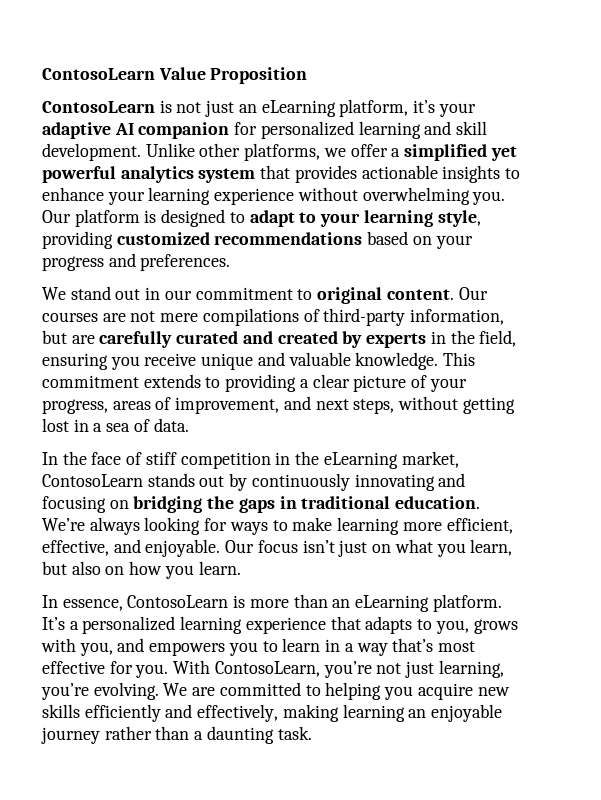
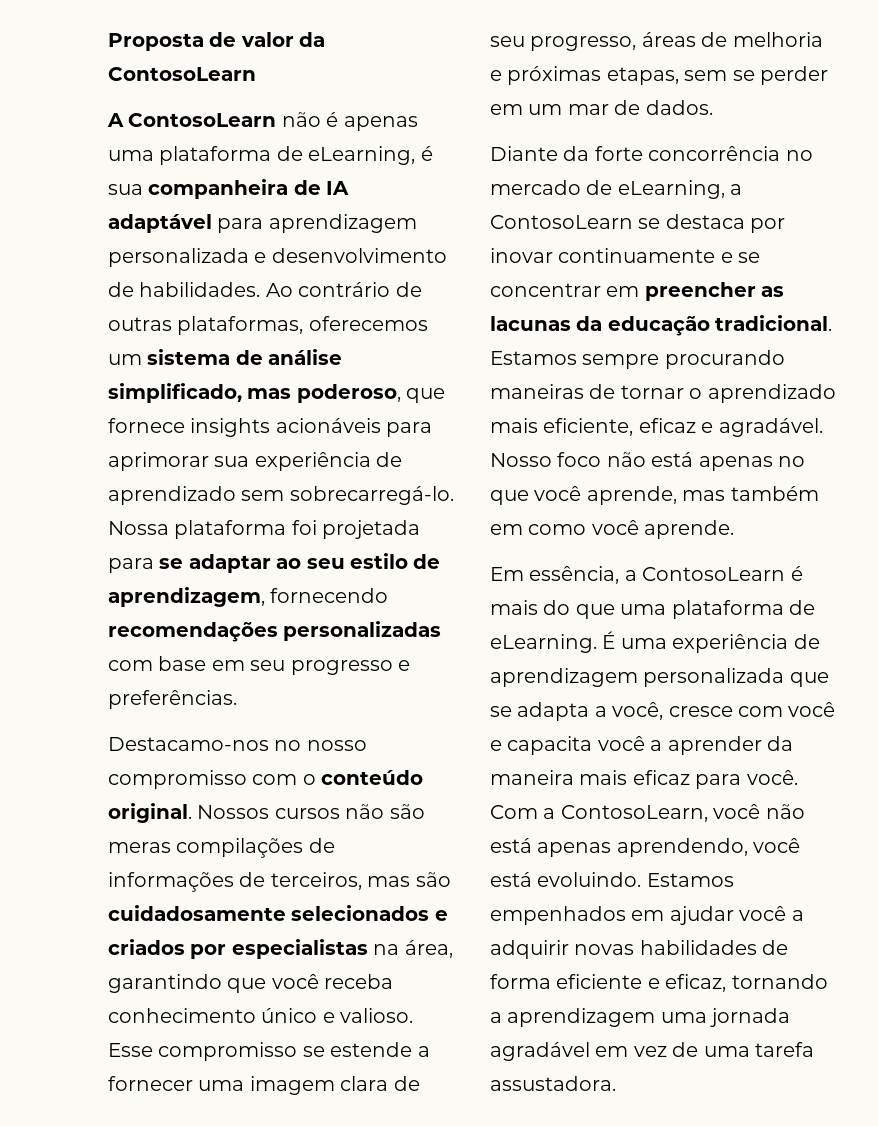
- ContosoLearn Value Proposition
- ContosoLearn is not just an eLearning platform, it’s your adaptive AI companion for personalized learning and skill development. Unlike other platforms, we offer a simplified yet powerful analytics system that provides actionable insights to enhance your learning experience without overwhelming you. Our platform is designed to adapt to your learning style, providing customized recommendations based on your progress and preferences.
- We stand out in our commitment to original content. Our courses are not mere compilations of third-party information, but are carefully curated and created by experts in the field, ensuring you receive unique and valuable knowledge. This commitment extends to providing a clear picture of your progress, areas of improvement, and next steps, without getting lost in a sea of data.
- In the face of stiff competition in the eLearning market, ContosoLearn stands out by continuously innovating and focusing on bridging the gaps in traditional education. We’re always looking for ways to make learning more efficient, effective, and enjoyable. Our focus isn’t just on what you learn, but also on how you learn.
- In essence, ContosoLearn is more than an eLearning platform. It’s a personalized learning experience that adapts to you, grows with you, and empowers you to learn in a way that’s most effective for you. With ContosoLearn, you’re not just learning, you’re evolving. We are committed to helping you acquire new skills efficiently and effectively, making learning an enjoyable journey rather than a daunting task.
+ Proposta de valor da ContosoLearn
+ A ContosoLearn não é apenas uma plataforma de eLearning, é sua companheira de IA adaptável para aprendizagem personalizada e desenvolvimento de habilidades. Ao contrário de outras plataformas, oferecemos um sistema de análise simplificado, mas poderoso, que fornece insights acionáveis para aprimorar sua experiência de aprendizado sem sobrecarregá-lo. Nossa plataforma foi projetada para se adaptar ao seu estilo de aprendizagem, fornecendo recomendações personalizadas com base em seu progresso e preferências.
+ Destacamo-nos no nosso compromisso com o conteúdo original. Nossos cursos não são meras compilações de informações de terceiros, mas são cuidadosamente selecionados e criados por especialistas na área, garantindo que você receba conhecimento único e valioso. Esse compromisso se estende a fornecer uma imagem clara de seu progresso, áreas de melhoria e próximas etapas, sem se perder em um mar de dados.
+ Diante da forte concorrência no mercado de eLearning, a ContosoLearn se destaca por inovar continuamente e se concentrar em preencher as lacunas da educação tradicional. Estamos sempre procurando maneiras de tornar o aprendizado mais eficiente, eficaz e agradável. Nosso foco não está apenas no que você aprende, mas também em como você aprende.
+ Em essência, a ContosoLearn é mais do que uma plataforma de eLearning. É uma experiência de aprendizagem personalizada que se adapta a você, cresce com você e capacita você a aprender da maneira mais eficaz para você. Com a ContosoLearn, você não está apenas aprendendo, você está evoluindo. Estamos empenhados em ajudar você a adquirir novas habilidades de forma eficiente e eficaz, tornando a aprendizagem uma jornada agradável em vez de uma tarefa assustadora.

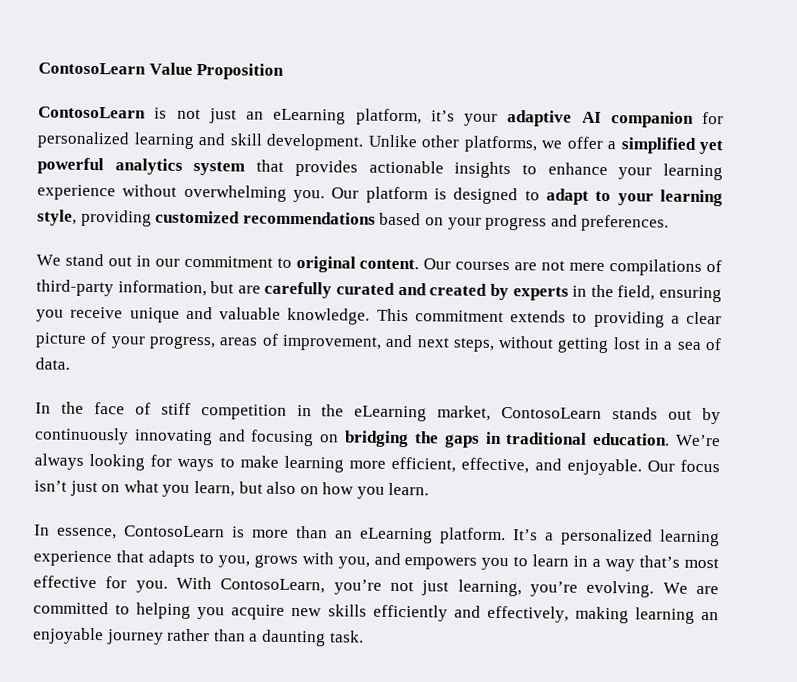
- Proposta de valor da ContosoLearn
- A ContosoLearn não é apenas uma plataforma de eLearning, é sua companheira de IA adaptável para aprendizagem personalizada e desenvolvimento de habilidades. Ao contrário de outras plataformas, oferecemos um sistema de análise simplificado, mas poderoso, que fornece insights acionáveis para aprimorar sua experiência de aprendizado sem sobrecarregá-lo. Nossa plataforma foi projetada para se adaptar ao seu estilo de aprendizagem, fornecendo recomendações personalizadas com base em seu progresso e preferências.
- Destacamo-nos no nosso compromisso com o conteúdo original. Nossos cursos não são meras compilações de informações de terceiros, mas são cuidadosamente selecionados e criados por especialistas na área, garantindo que você receba conhecimento único e valioso. Esse compromisso se estende a fornecer uma imagem clara de seu progresso, áreas de melhoria e próximas etapas, sem se perder em um mar de dados.
- Diante da forte concorrência no mercado de eLearning, a ContosoLearn se destaca por inovar continuamente e se concentrar em preencher as lacunas da educação tradicional. Estamos sempre procurando maneiras de tornar o aprendizado mais eficiente, eficaz e agradável. Nosso foco não está apenas no que você aprende, mas também em como você aprende.
- Em essência, a ContosoLearn é mais do que uma plataforma de eLearning. É uma experiência de aprendizagem personalizada que se adapta a você, cresce com você e capacita você a aprender da maneira mais eficaz para você. Com a ContosoLearn, você não está apenas aprendendo, você está evoluindo. Estamos empenhados em ajudar você a adquirir novas habilidades de forma eficiente e eficaz, tornando a aprendizagem uma jornada agradável em vez de uma tarefa assustadora.
+ ContosoLearn Value Proposition
+ ContosoLearn is not just an eLearning platform, it’s your adaptive AI companion for personalized learning and skill development. Unlike other platforms, we offer a simplified yet powerful analytics system that provides actionable insights to enhance your learning experience without overwhelming you. Our platform is designed to adapt to your learning style, providing customized recommendations based on your progress and preferences.
+ We stand out in our commitment to original content. Our courses are not mere compilations of third-party information, but are carefully curated and created by experts in the field, ensuring you receive unique and valuable knowledge. This commitment extends to providing a clear picture of your progress, areas of improvement, and next steps, without getting lost in a sea of data.
+ In the face of stiff competition in the eLearning market, ContosoLearn stands out by continuously innovating and focusing on bridging the gaps in traditional education. We’re always looking for ways to make learning more efficient, effective, and enjoyable. Our focus isn’t just on what you learn, but also on how you learn.
+ In essence, ContosoLearn is more than an eLearning platform. It’s a personalized learning experience that adapts to you, grows with you, and empowers you to learn in a way that’s most effective for you. With ContosoLearn, you’re not just learning, you’re evolving. We are committed to helping you acquire new skills efficiently and effectively, making learning an enjoyable journey rather than a daunting task.

